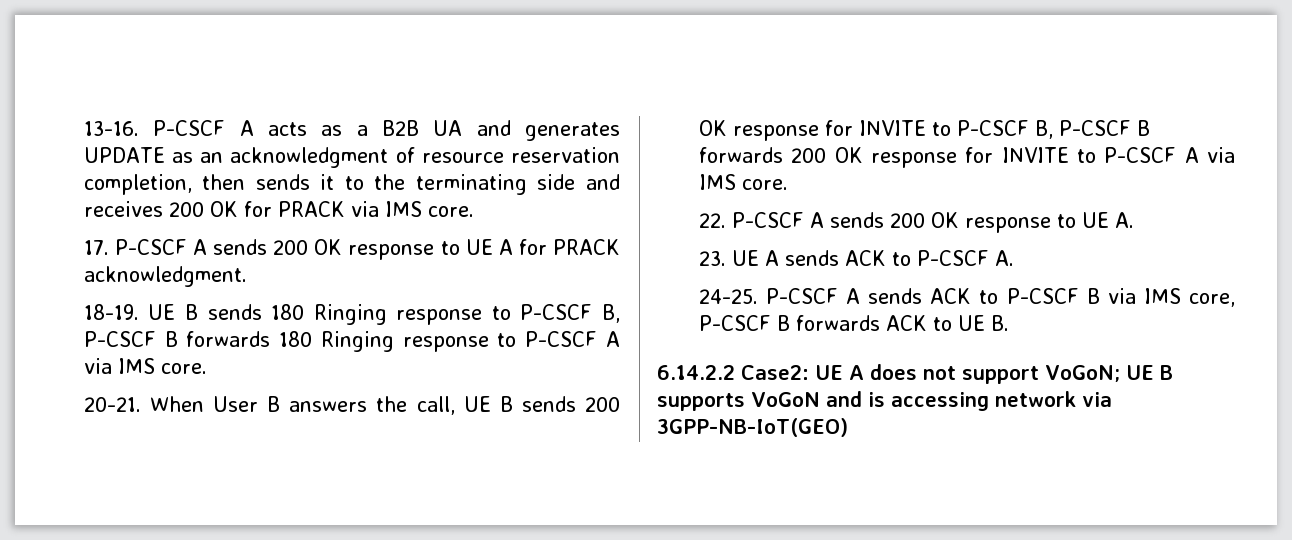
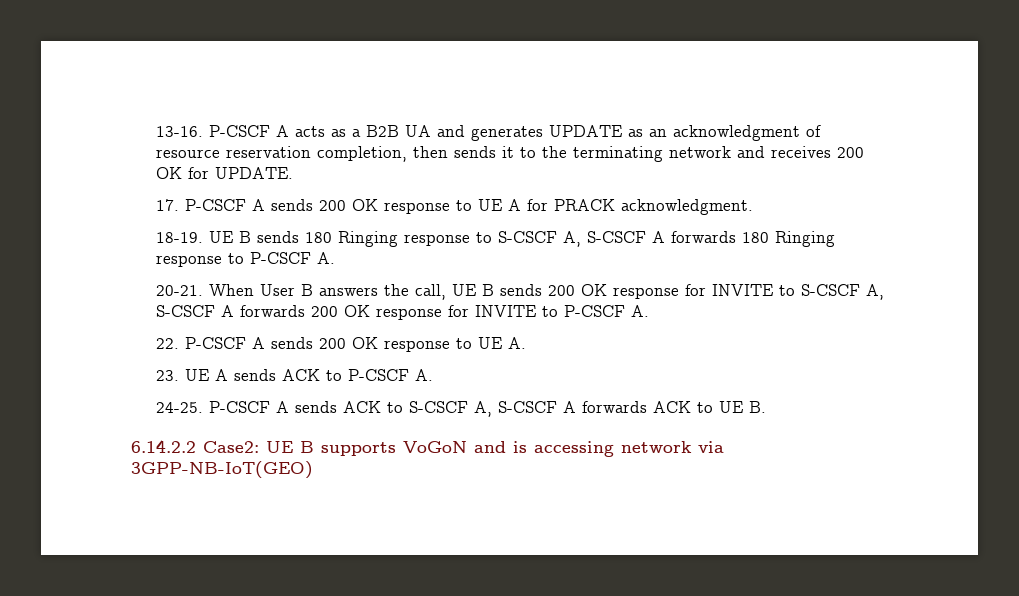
- P-CSCF A acts as a B2B UA and generates UPDATE as an acknowledgment of resource reservation completion, then sends it to the terminating side and receives 200 OK for PRACK via IMS core.
+ P-CSCF A acts as a B2B UA and generates UPDATE as an acknowledgment of resource reservation completion, then sends it to the terminating network and receives 200 OK for UPDATE.
- UE B sends 180 Ringing response to P-CSCF B, P-CSCF B forwards 180 Ringing response to P-CSCF A via IMS core.
+ UE B sends 180 Ringing response to S-CSCF A, S-CSCF A forwards 180 Ringing response to P-CSCF A.
- When User B answers the call, UE B sends 200 OK response for INVITE to P-CSCF B, P-CSCF B forwards 200 OK response for INVITE to P-CSCF A via IMS core.
+ When User B answers the call, UE B sends 200 OK response for INVITE to S-CSCF A, S-CSCF A forwards 200 OK response for INVITE to P-CSCF A.
- P-CSCF A sends ACK to P-CSCF B via IMS core, P-CSCF B forwards ACK to UE B.
+ P-CSCF A sends ACK to S-CSCF A, S-CSCF A forwards ACK to UE B.
- 6.14.2.2 Case2: UE A does not support VoGoN; UE B supports VoGoN and is accessing network via 3GPP-NB-IoT(GEO)
+ 6.14.2.2 Case2: UE B supports VoGoN and is accessing network via 3GPP-NB-IoT(GEO)

